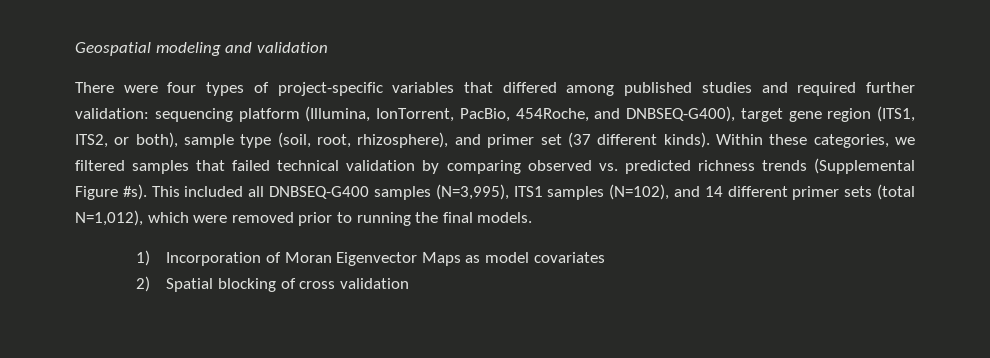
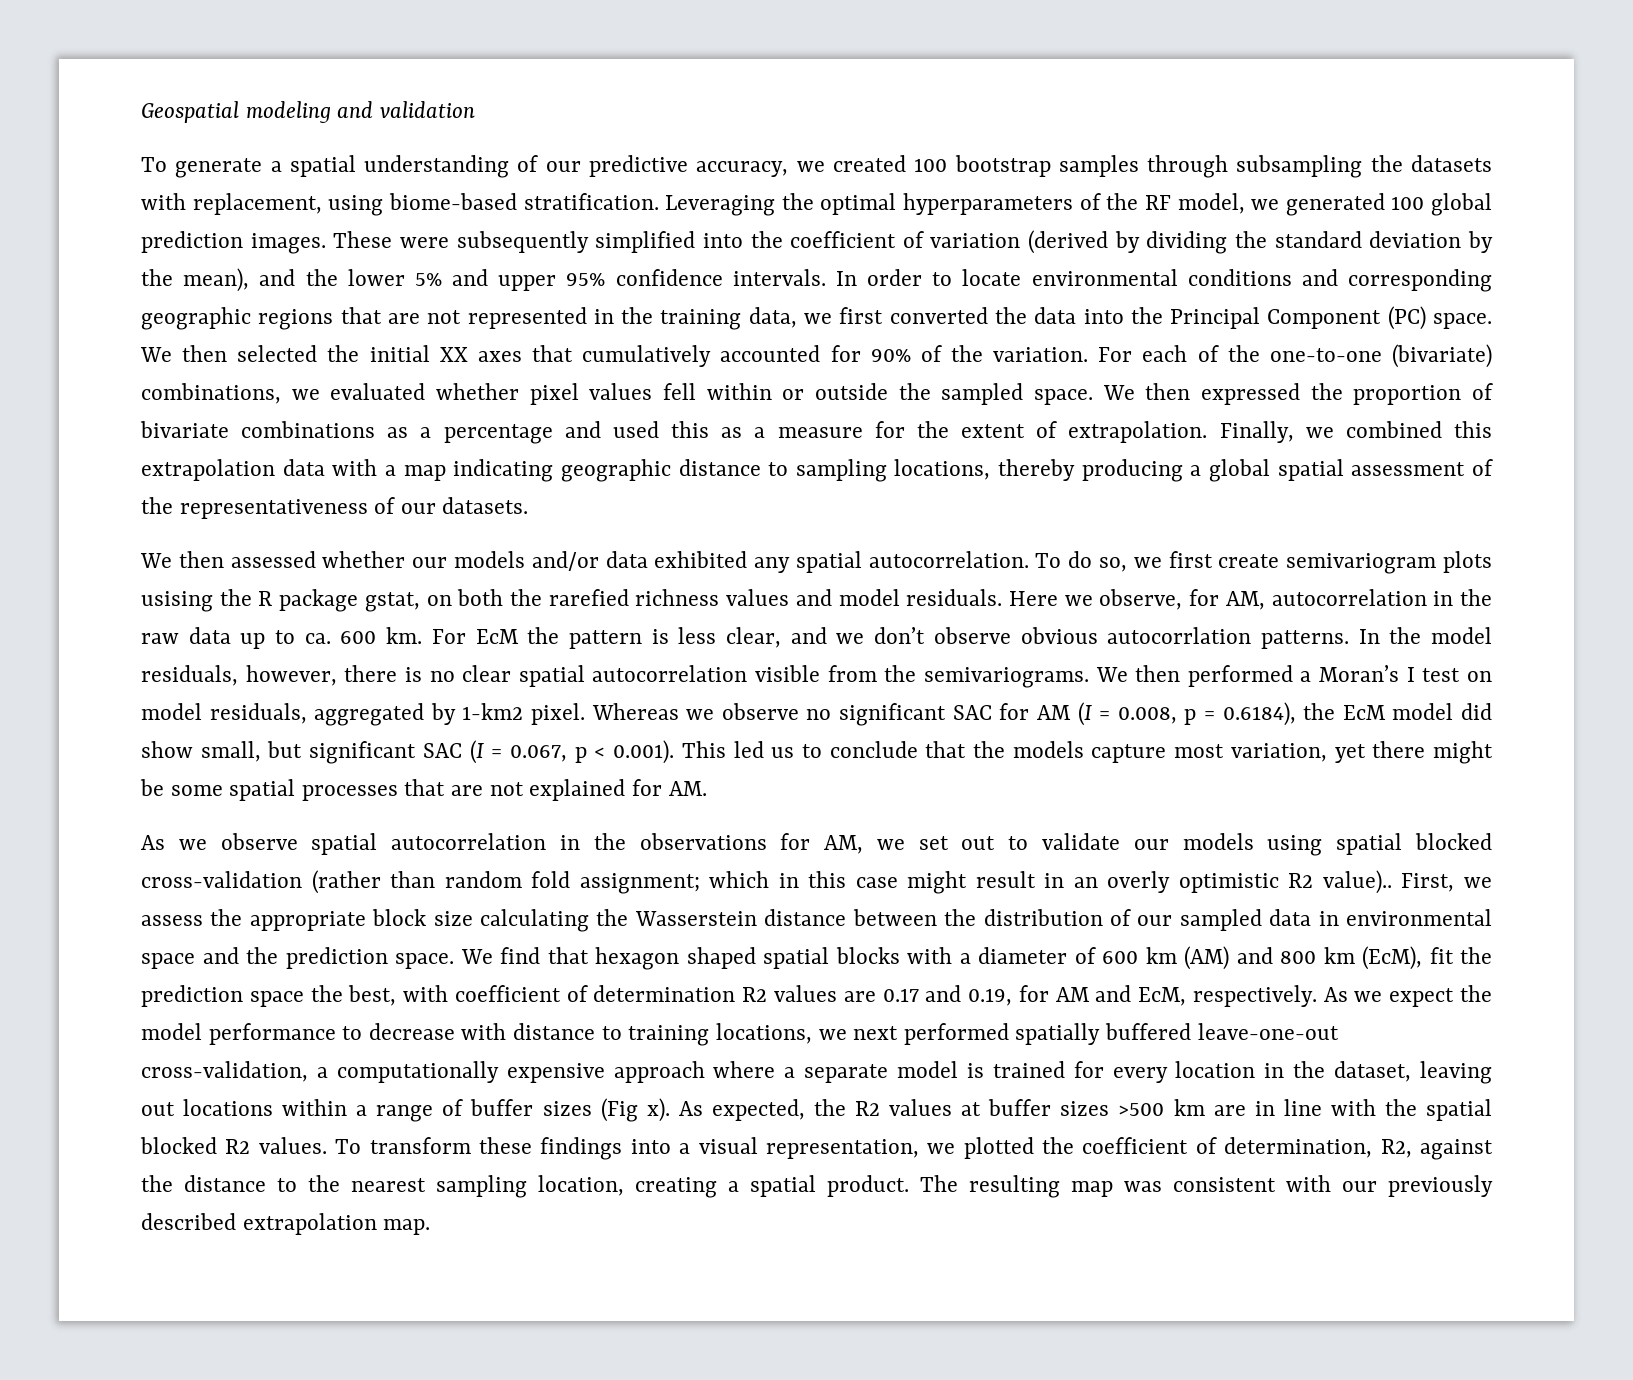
- There were four types of project-specific variables that differed among published studies and required further validation: sequencing platform (Illumina, IonTorrent, PacBio, 454Roche, and DNBSEQ-G400), target gene region (ITS1, ITS2, or both), sample type (soil, root, rhizosphere), and primer set (37 different kinds). Within these categories, we filtered samples that failed technical validation by comparing observed vs. predicted richness trends (Supplemental Figure #s). This included all DNBSEQ-G400 samples (N=3,995), ITS1 samples (N=102), and 14 different primer sets (total N=1,012), which were removed prior to running the final models.
- 1) Incorporation of Moran Eigenvector Maps as model covariates
- 2) Spatial blocking of cross validation
+ To generate a spatial understanding of our predictive accuracy, we created 100 bootstrap samples through subsampling the datasets with replacement, using biome-based stratification. Leveraging the optimal hyperparameters of the RF model, we generated 100 global prediction images. These were subsequently simplified into the coefficient of variation (derived by dividing the standard deviation by the mean), and the lower 5% and upper 95% confidence intervals. In order to locate environmental conditions and corresponding geographic regions that are not represented in the training data, we first converted the data into the Principal Component (PC) space. We then selected the initial XX axes that cumulatively accounted for 90% of the variation. For each of the one-to-one (bivariate) combinations, we evaluated whether pixel values fell within or outside the sampled space. We then expressed the proportion of bivariate combinations as a percentage and used this as a measure for the extent of extrapolation. Finally, we combined this extrapolation data with a map indicating geographic distance to sampling locations, thereby producing a global spatial assessment of the representativeness of our datasets.
+ We then assessed whether our models and/or data exhibited any spatial autocorrelation. To do so, we first create semivariogram plots usising the R package gstat, on both the rarefied richness values and model residuals. Here we observe, for AM, autocorrelation in the raw data up to ca. 600 km. For EcM the pattern is less clear, and we don’t observe obvious autocorrlation patterns. In the model residuals, however, there is no clear spatial autocorrelation visible from the semivariograms. We then performed a Moran’s I test on model residuals, aggregated by 1-km2 pixel. Whereas we observe no significant SAC for AM (I = 0.008, p = 0.6184), the EcM model did show small, but significant SAC (I = 0.067, p < 0.001). This led us to conclude that the models capture most variation, yet there might be some spatial processes that are not explained for AM.
+ As we observe spatial autocorrelation in the observations for AM, we set out to validate our models using spatial blocked cross-validation (rather than random fold assignment; which in this case might result in an overly optimistic R2 value).. First, we assess the appropriate block size calculating the Wasserstein distance between the distribution of our sampled data in environmental space and the prediction space. We find that hexagon shaped spatial blocks with a diameter of 600 km (AM) and 800 km (EcM), fit the prediction space the best, with coefficient of determination R2 values are 0.17 and 0.19, for AM and EcM, respectively. As we expect the model performance to decrease with distance to training locations, we next performed spatially buffered leave-one-out cross-validation, a computationally expensive approach where a separate model is trained for every location in the dataset, leaving out locations within a range of buffer sizes (Fig x). As expected, the R2 values at buffer sizes >500 km are in line with the spatial blocked R2 values. To transform these findings into a visual representation, we plotted the coefficient of determination, R2, against the distance to the nearest sampling location, creating a spatial product. The resulting map was consistent with our previously described extrapolation map.

